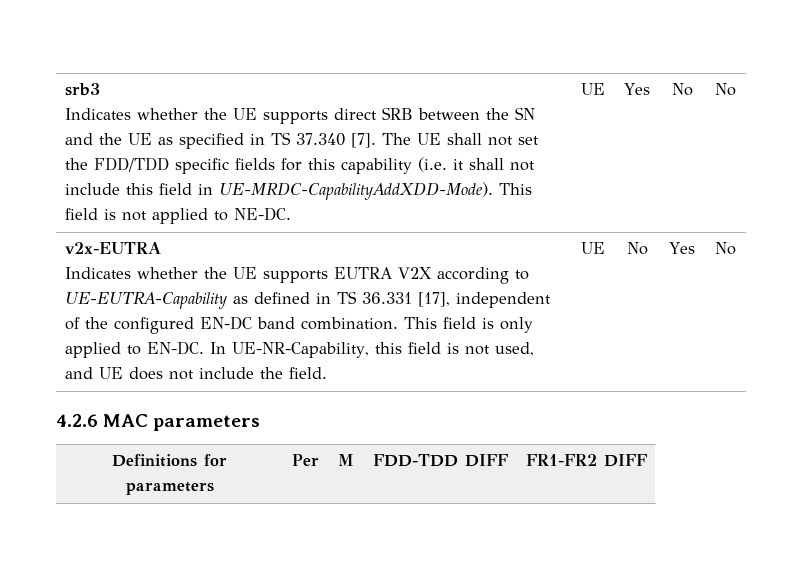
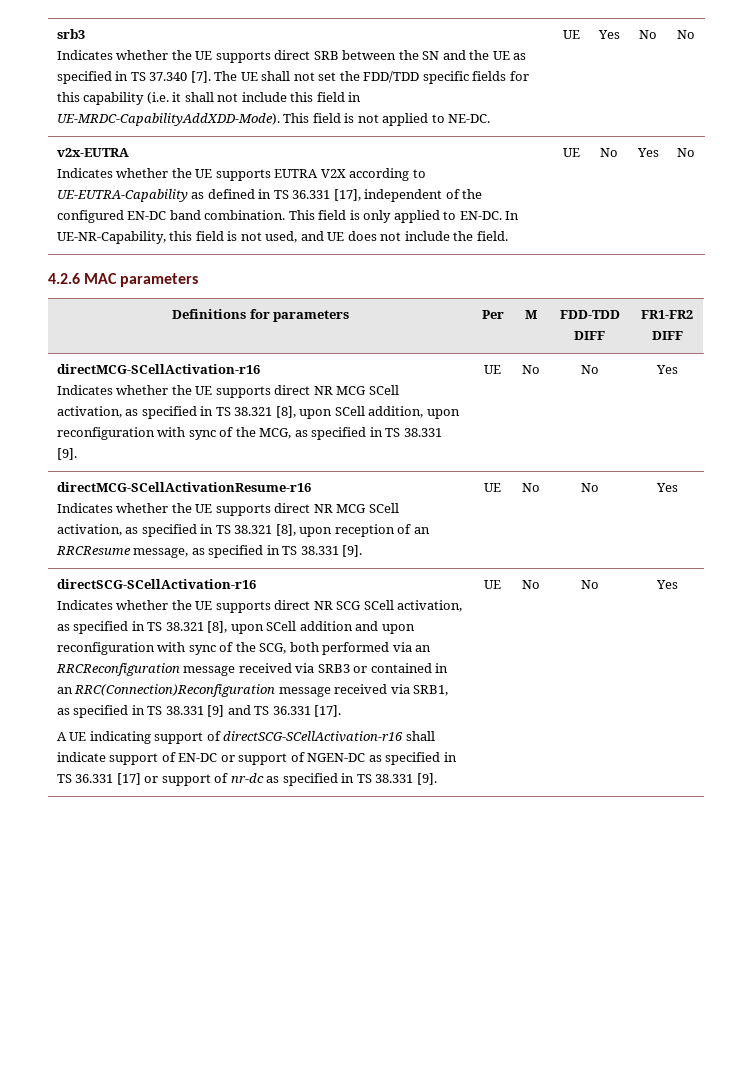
+ directMCG-SCellActivation-r16
+ Indicates whether the UE supports direct NR MCG SCell activation, as specified in TS 38.321 [8], upon SCell addition, upon reconfiguration with sync of the MCG, as specified in TS 38.331 [9]. | UE | No | No | Yes
+ directMCG-SCellActivationResume-r16
+ Indicates whether the UE supports direct NR MCG SCell activation, as specified in TS 38.321 [8], upon reception of an RRCResume message, as specified in TS 38.331 [9]. | UE | No | No | Yes
+ directSCG-SCellActivation-r16
+ Indicates whether the UE supports direct NR SCG SCell activation, as specified in TS 38.321 [8], upon SCell addition and upon reconfiguration with sync of the SCG, both performed via an RRCReconfiguration message received via SRB3 or contained in an RRC(Connection)Reconfiguration message received via SRB1, as specified in TS 38.331 [9] and TS 36.331 [17].
+ A UE indicating support of directSCG-SCellActivation-r16 shall indicate support of EN-DC or support of NGEN-DC as specified in TS 36.331 [17] or support of nr-dc as specified in TS 38.331 [9]. | UE | No | No | Yes

